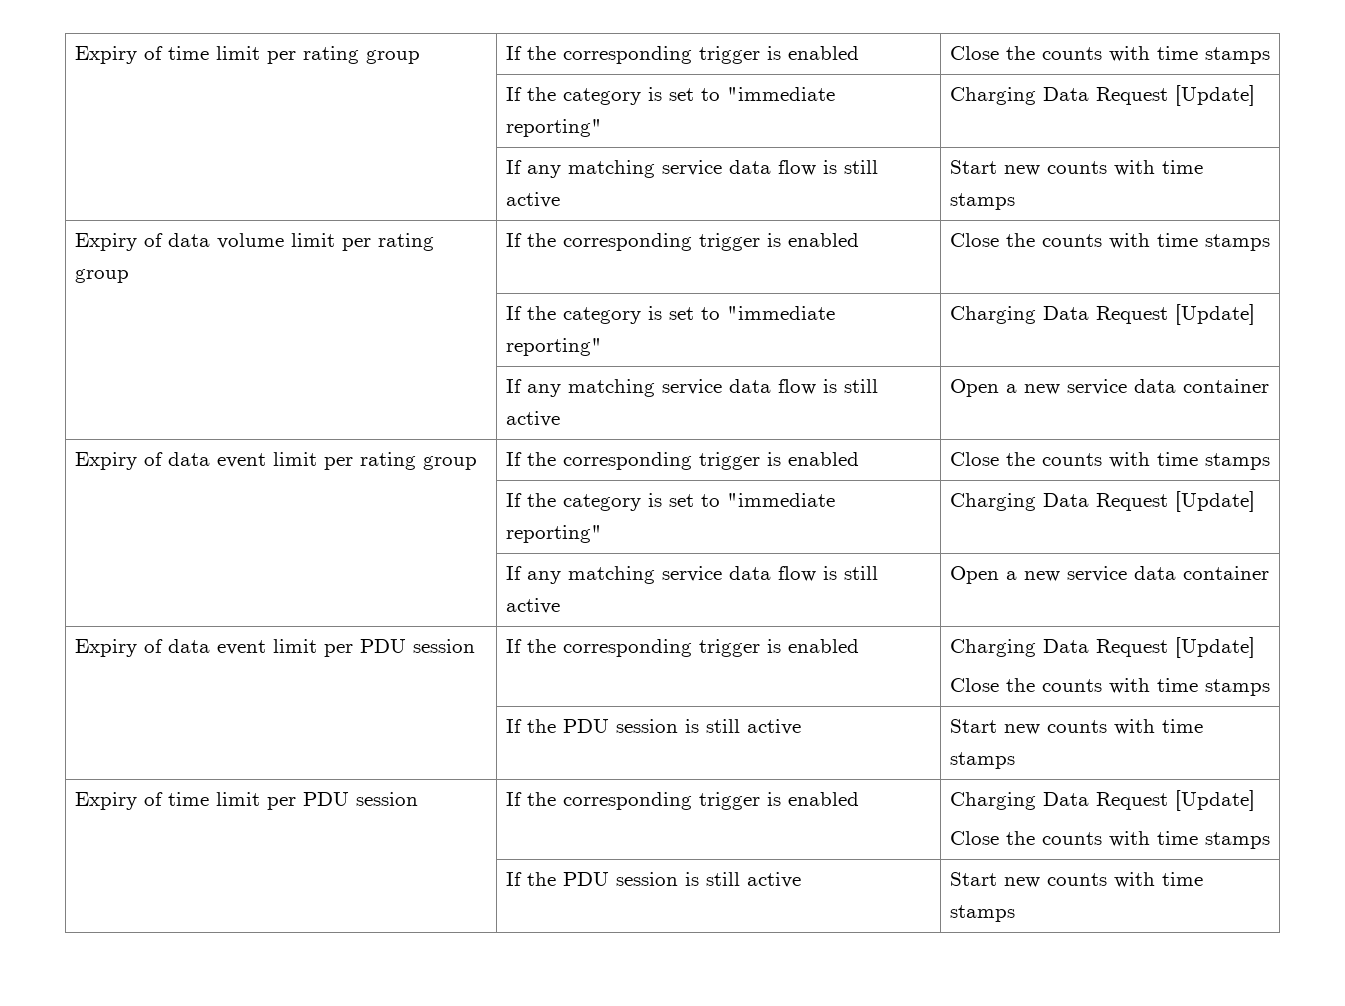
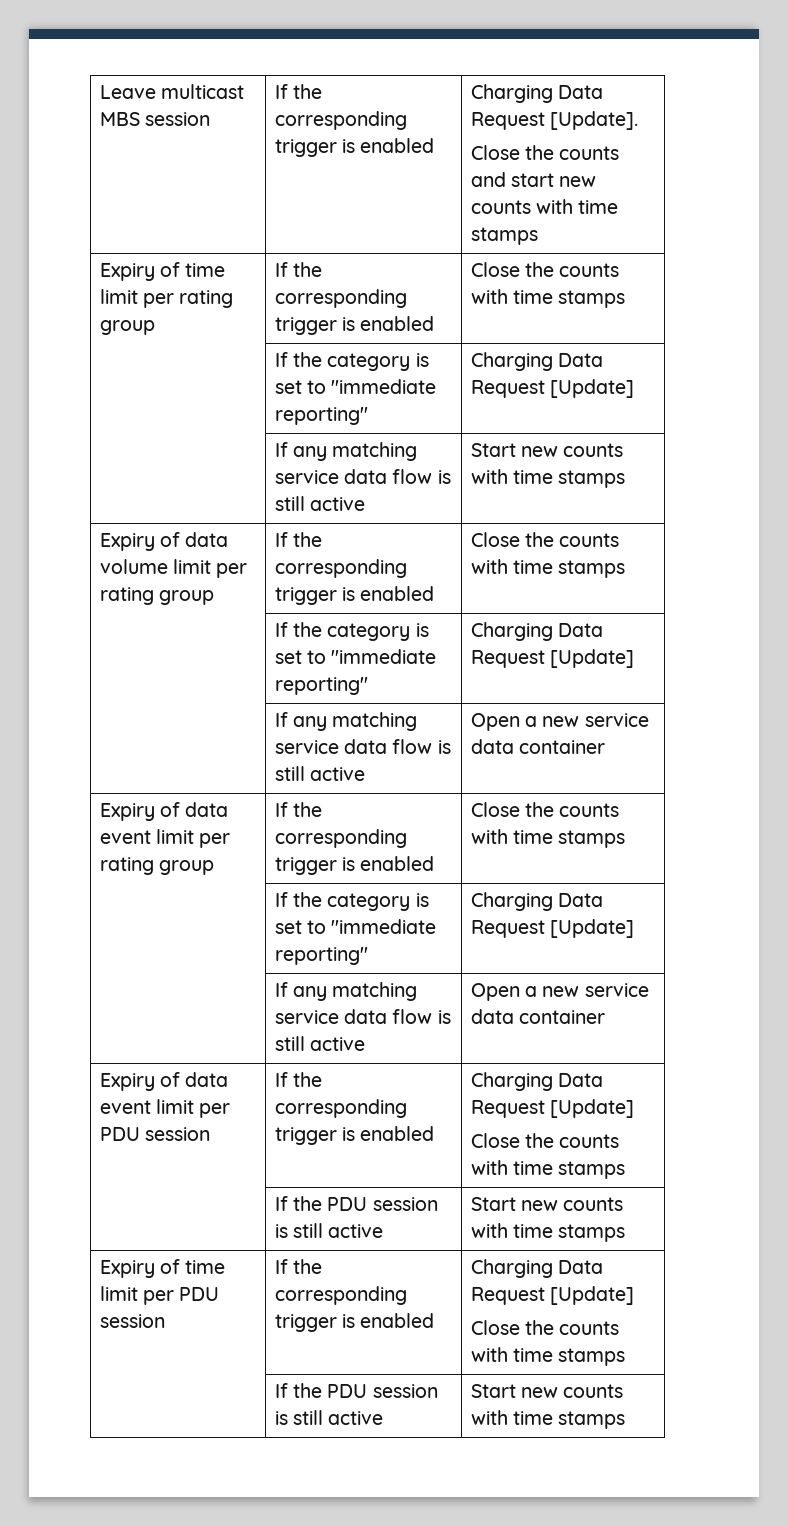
+ Leave multicast MBS session | If the corresponding trigger is enabled | Charging Data Request [Update].
+ Close the counts and start new counts with time stamps

